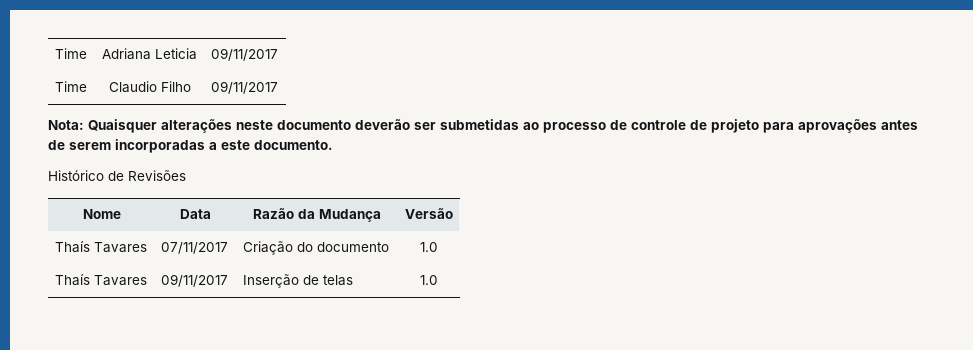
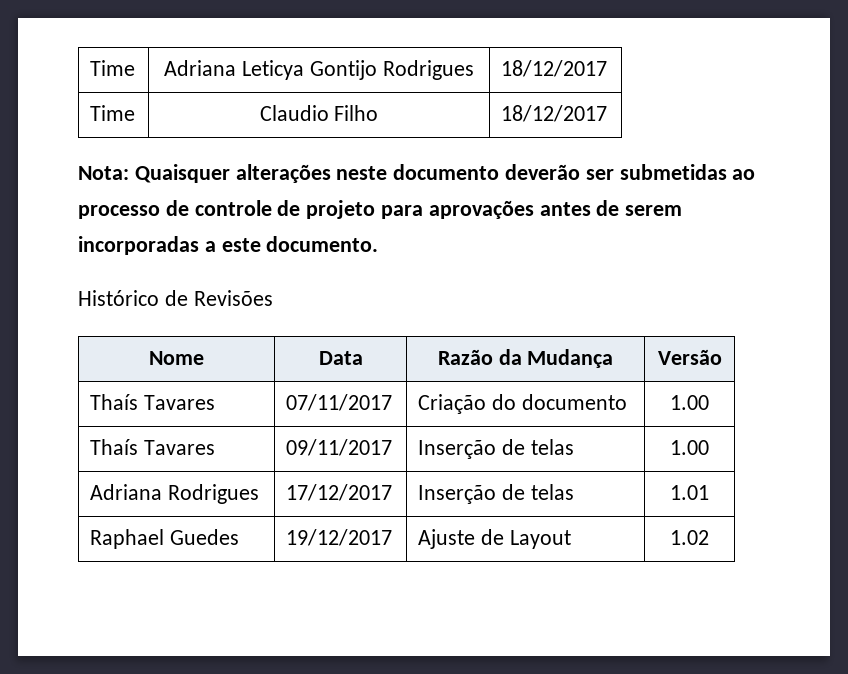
- Time | Adriana Leticia | 09/11/2017
+ Time | Adriana Leticya Gontijo Rodrigues | 18/12/2017
- Time | Claudio Filho | 09/11/2017
+ Time | Claudio Filho | 18/12/2017
- Thaís Tavares | 07/11/2017 | Criação do documento | 1.0
+ Thaís Tavares | 07/11/2017 | Criação do documento | 1.00
- Thaís Tavares | 09/11/2017 | Inserção de telas | 1.0
+ Thaís Tavares | 09/11/2017 | Inserção de telas | 1.00
+ Adriana Rodrigues | 17/12/2017 | Inserção de telas | 1.01
+ Raphael Guedes | 19/12/2017 | Ajuste de Layout | 1.02

